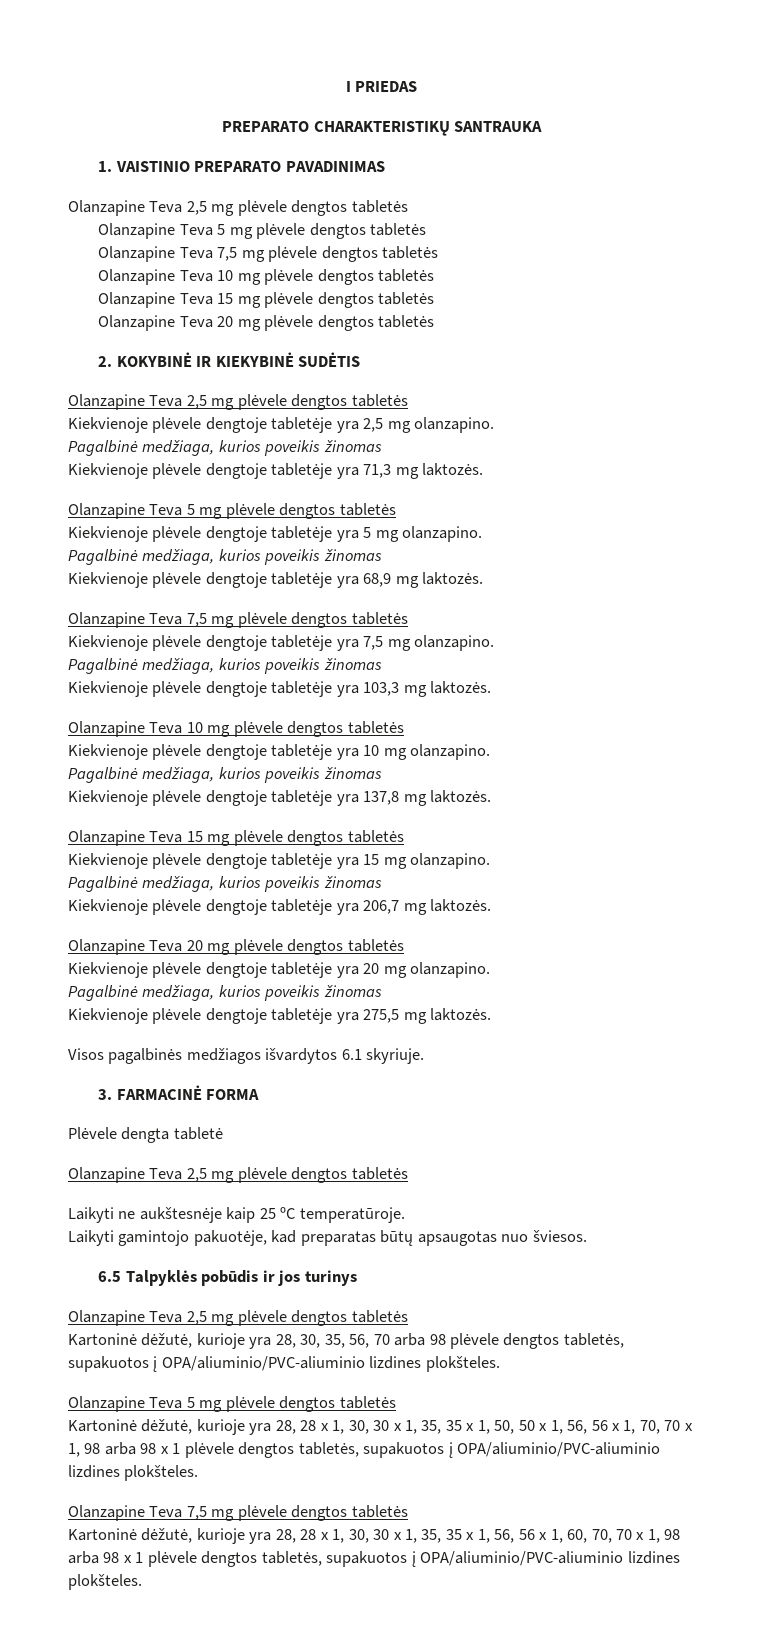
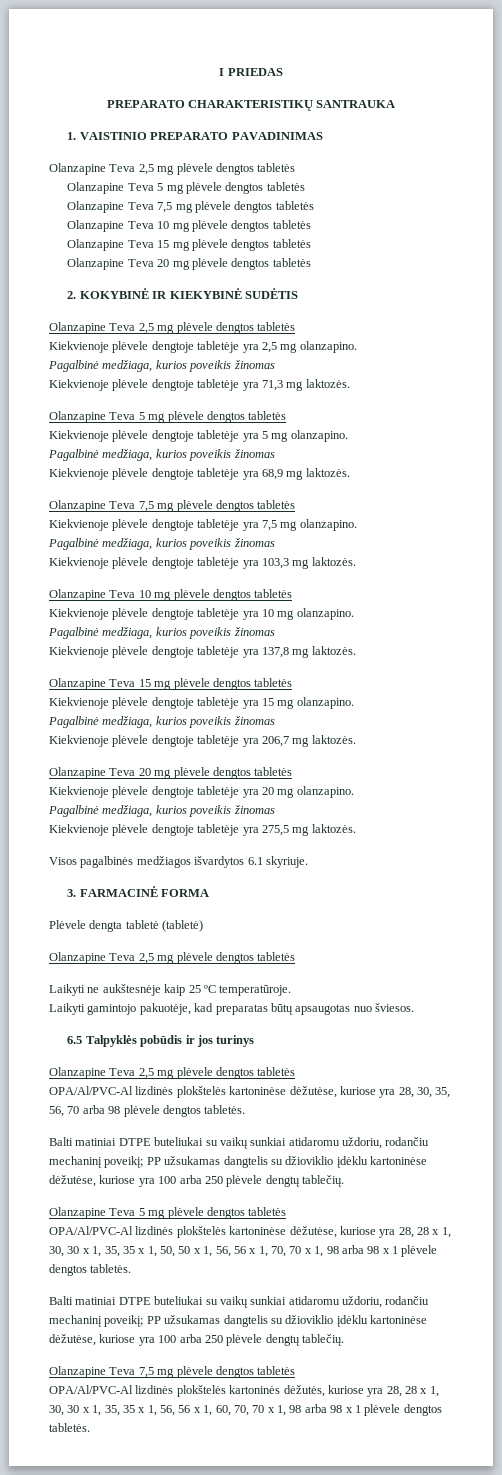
- Plėvele dengta tabletė
+ Plėvele dengta tabletė (tabletė)
- Kartoninė dėžutė, kurioje yra 28, 30, 35, 56, 70 arba 98 plėvele dengtos tabletės, supakuotos į OPA/aliuminio/PVC-aliuminio lizdines plokšteles.
+ OPA/Al/PVC-Al lizdinės plokštelės kartoninėse dėžutėse, kuriose yra 28, 30, 35, 56, 70 arba 98 plėvele dengtos tabletės.
+ Balti matiniai DTPE buteliukai su vaikų sunkiai atidaromu uždoriu, rodančiu mechaninį poveikį; PP užsukamas dangtelis su džioviklio įdėklu kartoninėse dėžutėse, kuriose yra 100 arba 250 plėvele dengtų tablečių.
  Olanzapine Teva 5 mg plėvele dengtos tabletės
- Kartoninė dėžutė, kurioje yra 28, 28 x 1, 30, 30 x 1, 35, 35 x 1, 50, 50 x 1, 56, 56 x 1, 70, 70 x 1, 98 arba 98 x 1 plėvele dengtos tabletės, supakuotos į OPA/aliuminio/PVC-aliuminio lizdines plokšteles.
+ OPA/Al/PVC-Al lizdinės plokštelės kartoninėse dėžutėse, kuriose yra 28, 28 x 1, 30, 30 x 1, 35, 35 x 1, 50, 50 x 1, 56, 56 x 1, 70, 70 x 1, 98 arba 98 x 1 plėvele dengtos tabletės.
+ Balti matiniai DTPE buteliukai su vaikų sunkiai atidaromu uždoriu, rodančiu mechaninį poveikį; PP užsukamas dangtelis su džioviklio įdėklu kartoninėse dėžutėse, kuriose yra 100 arba 250 plėvele dengtų tablečių.
  Olanzapine Teva 7,5 mg plėvele dengtos tabletės
- Kartoninė dėžutė, kurioje yra 28, 28 x 1, 30, 30 x 1, 35, 35 x 1, 56, 56 x 1, 60, 70, 70 x 1, 98 arba 98 x 1 plėvele dengtos tabletės, supakuotos į OPA/aliuminio/PVC-aliuminio lizdines plokšteles.
+ OPA/Al/PVC-Al lizdinės plokštelės kartoninės dėžutės, kuriose yra 28, 28 x 1, 30, 30 x 1, 35, 35 x 1, 56, 56 x 1, 60, 70, 70 x 1, 98 arba 98 x 1 plėvele dengtos tabletės.

